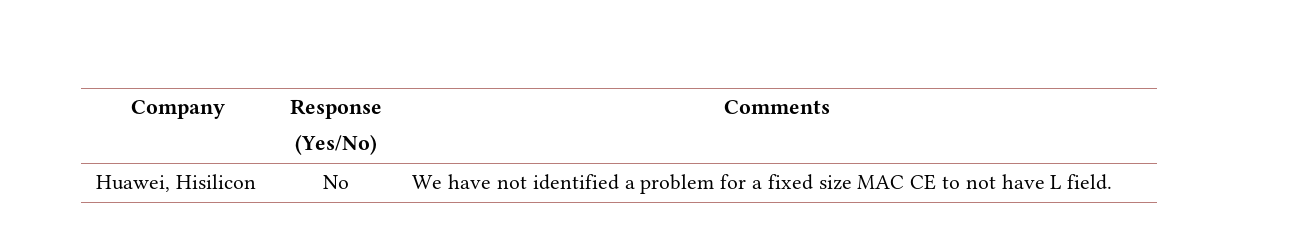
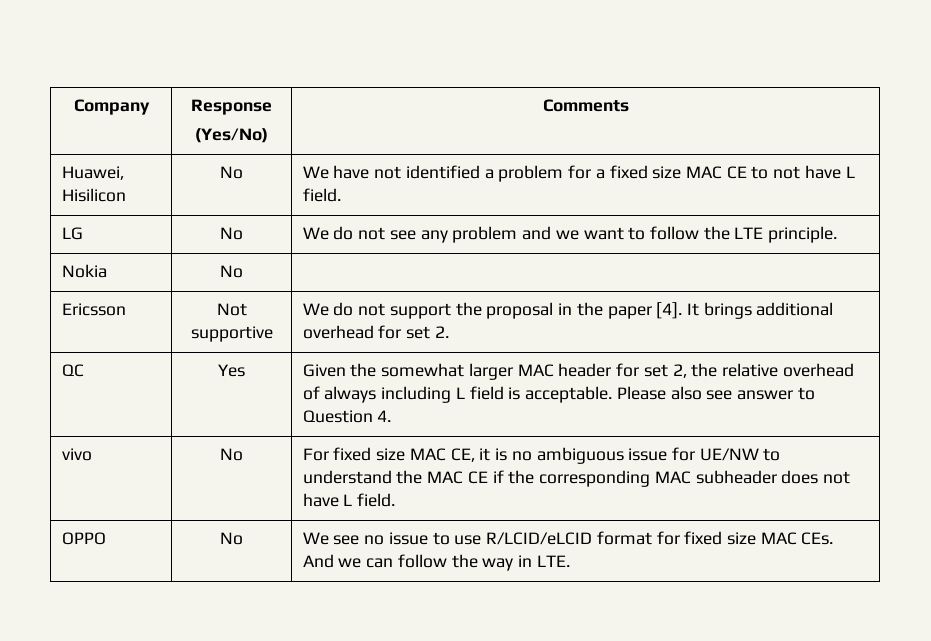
+ LG | No | We do not see any problem and we want to follow the LTE principle.
+ Nokia | No |
+ Ericsson | Not supportive | We do not support the proposal in the paper [4]. It brings additional overhead for set 2.
+ QC | Yes | Given the somewhat larger MAC header for set 2, the relative overhead of always including L field is acceptable. Please also see answer to Question 4.
+ vivo | No | For fixed size MAC CE, it is no ambiguous issue for UE/NW to understand the MAC CE if the corresponding MAC subheader does not have L field.
+ OPPO | No | We see no issue to use R/LCID/eLCID format for fixed size MAC CEs. And we can follow the way in LTE.

